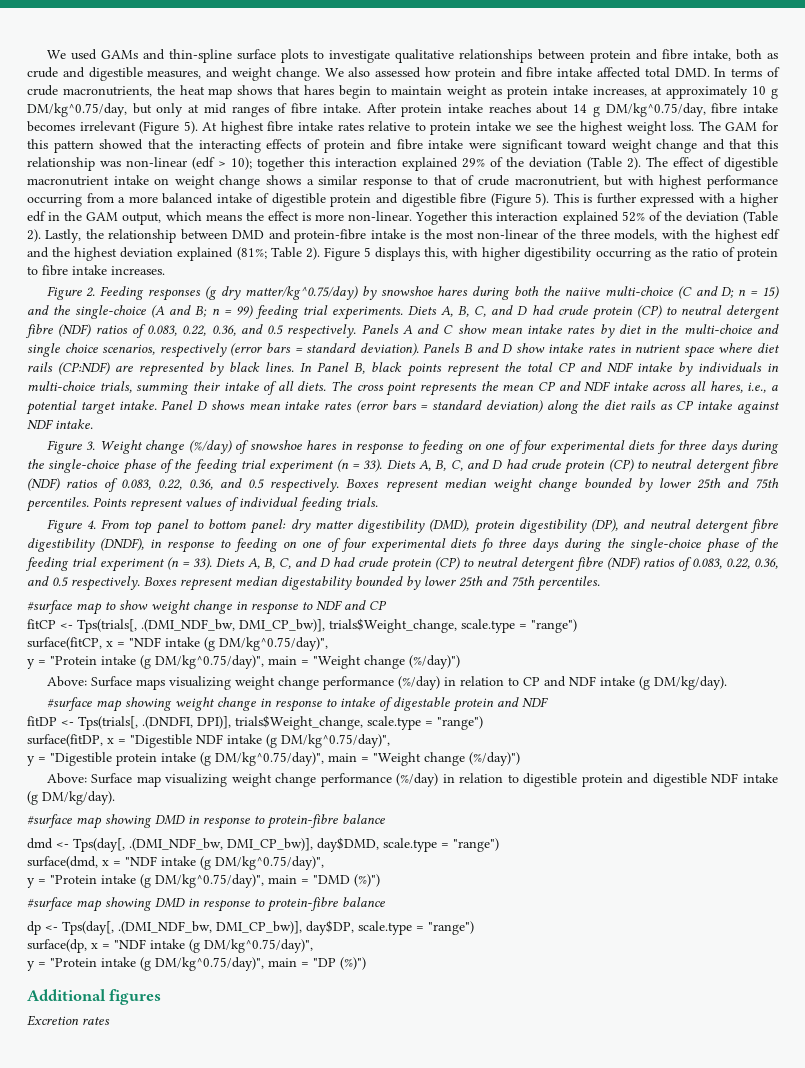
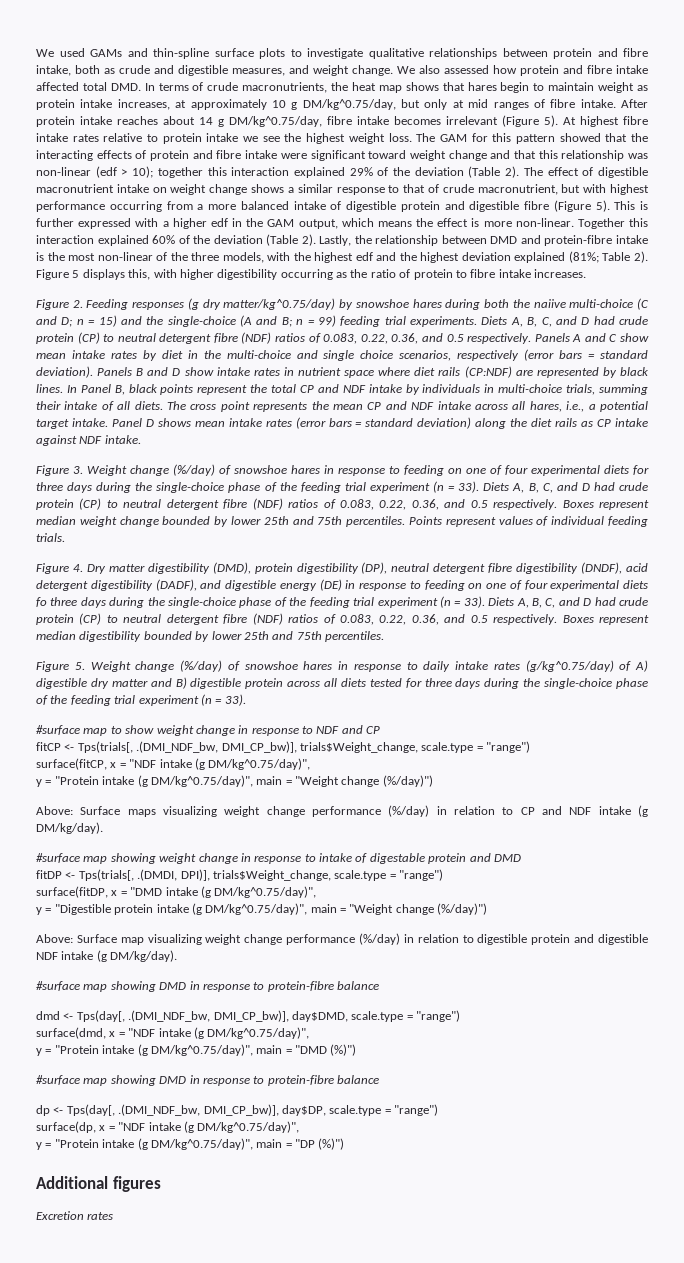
- Yogether this interaction explained 52% of the deviation (Table 2).
+ Together this interaction explained 60% of the deviation (Table 2).
- Figure 4. From top panel to bottom panel: dry matter digestibility (DMD), protein digestibility (DP), and neutral detergent fibre digestibility (DNDF), in response to feeding on one of four experimental diets fo three days during the single-choice phase of the feeding trial experiment (n = 33).
+ Figure 4. Dry matter digestibility (DMD), protein digestibility (DP), neutral detergent fibre digestibility (DNDF), acid detergent digestibility (DADF), and digestible energy (DE) in response to feeding on one of four experimental diets fo three days during the single-choice phase of the feeding trial experiment (n = 33).
- Boxes represent median digestability bounded by lower 25th and 75th percentiles.
+ Boxes represent median digestibility bounded by lower 25th and 75th percentiles.
+ Figure 5. Weight change (%/day) of snowshoe hares in response to daily intake rates (g/kg^0.75/day) of A) digestible dry matter and B) digestible protein across all diets tested for three days during the single-choice phase of the feeding trial experiment (n = 33).
- #surface map showing weight change in response to intake of digestable protein and NDF
+ #surface map showing weight change in response to intake of digestable protein and DMD
- fitDP <- Tps(trials[, .(DNDFI, DPI)], trials$Weight_change, scale.type = "range")
+ fitDP <- Tps(trials[, .(DMDI, DPI)], trials$Weight_change, scale.type = "range")
- surface(fitDP, x = "Digestible NDF intake (g DM/kg^0.75/day)",
+ surface(fitDP, x = "DMD intake (g DM/kg^0.75/day)",

